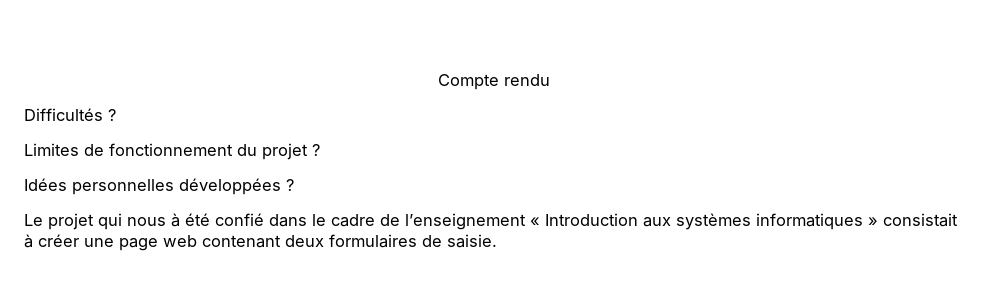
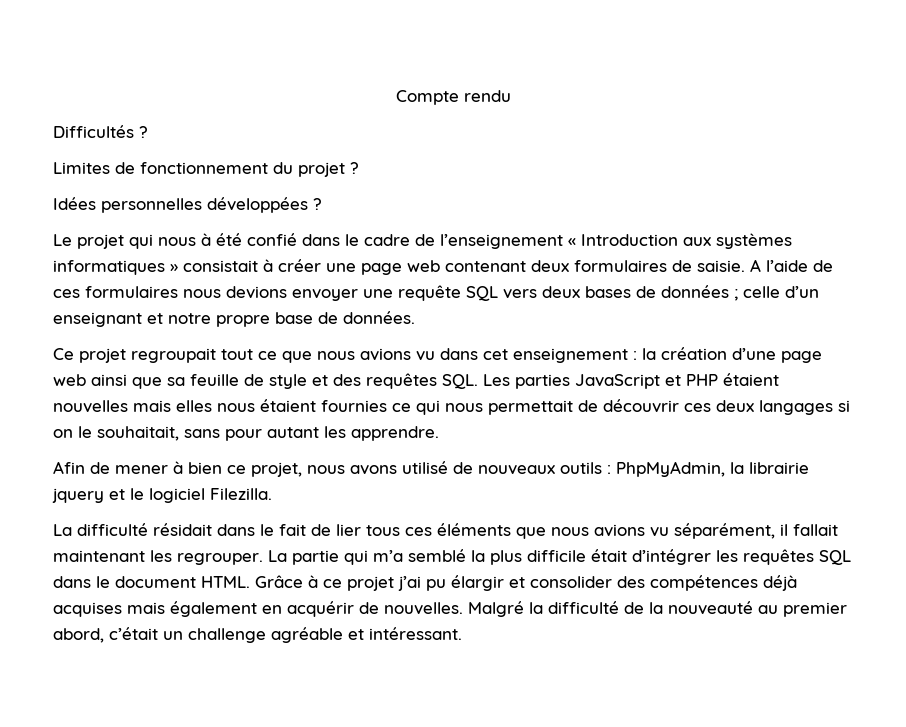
+ A l’aide de ces formulaires nous devions envoyer une requête SQL vers deux bases de données ; celle d’un enseignant et notre propre base de données.
+ Ce projet regroupait tout ce que nous avions vu dans cet enseignement : la création d’une page web ainsi que sa feuille de style et des requêtes SQL. Les parties JavaScript et PHP étaient nouvelles mais elles nous étaient fournies ce qui nous permettait de découvrir ces deux langages si on le souhaitait, sans pour autant les apprendre.
+ Afin de mener à bien ce projet, nous avons utilisé de nouveaux outils : PhpMyAdmin, la librairie jquery et le logiciel Filezilla.
+ La difficulté résidait dans le fait de lier tous ces éléments que nous avions vu séparément, il fallait maintenant les regrouper. La partie qui m’a semblé la plus difficile était d’intégrer les requêtes SQL dans le document HTML. Grâce à ce projet j’ai pu élargir et consolider des compétences déjà acquises mais également en acquérir de nouvelles. Malgré la difficulté de la nouveauté au premier abord, c’était un challenge agréable et intéressant.

